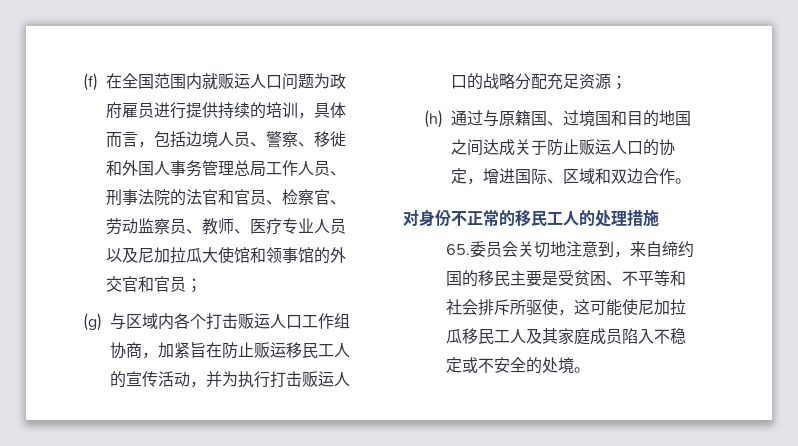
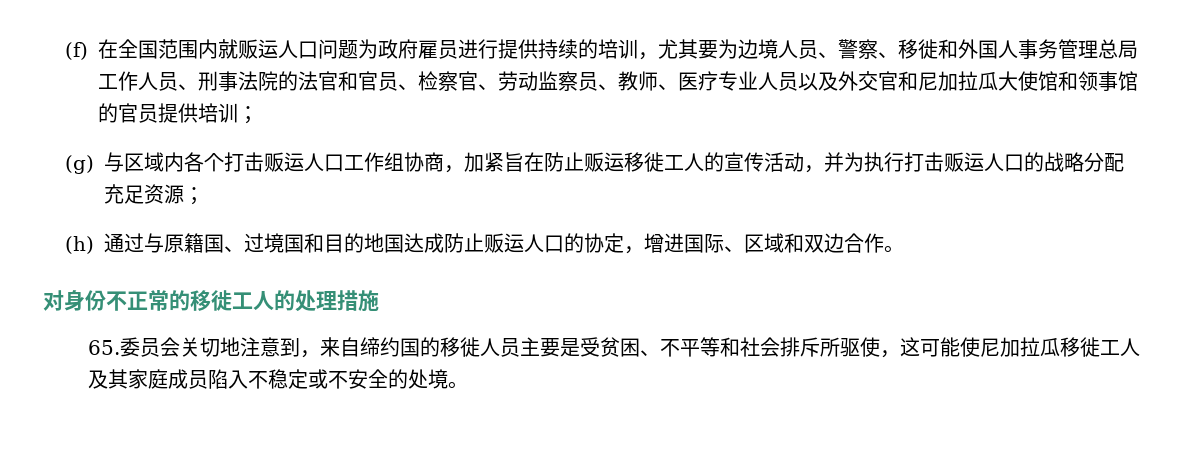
- (f)在全国范围内就贩运人口问题为政府雇员进行提供持续的培训，具体而言，包括边境人员、警察、移徙和外国人事务管理总局工作人员、刑事法院的法官和官员、检察官、劳动监察员、教师、医疗专业人员以及尼加拉瓜大使馆和领事馆的外交官和官员；
+ (f)在全国范围内就贩运人口问题为政府雇员进行提供持续的培训，尤其要为边境人员、警察、移徙和外国人事务管理总局工作人员、刑事法院的法官和官员、检察官、劳动监察员、教师、医疗专业人员以及外交官和尼加拉瓜大使馆和领事馆的官员提供培训；
- (g)与区域内各个打击贩运人口工作组协商，加紧旨在防止贩运移民工人的宣传活动，并为执行打击贩运人口的战略分配充足资源；
+ (g)与区域内各个打击贩运人口工作组协商，加紧旨在防止贩运移徙工人的宣传活动，并为执行打击贩运人口的战略分配充足资源；
- (h)通过与原籍国、过境国和目的地国之间达成关于防止贩运人口的协定，增进国际、区域和双边合作。
+ (h)通过与原籍国、过境国和目的地国达成防止贩运人口的协定，增进国际、区域和双边合作。
- 对身份不正常的移民工人的处理措施
+ 对身份不正常的移徙工人的处理措施
- 65.委员会关切地注意到，来自缔约国的移民主要是受贫困、不平等和社会排斥所驱使，这可能使尼加拉瓜移民工人及其家庭成员陷入不稳定或不安全的处境。
+ 65.委员会关切地注意到，来自缔约国的移徙人员主要是受贫困、不平等和社会排斥所驱使，这可能使尼加拉瓜移徙工人及其家庭成员陷入不稳定或不安全的处境。

